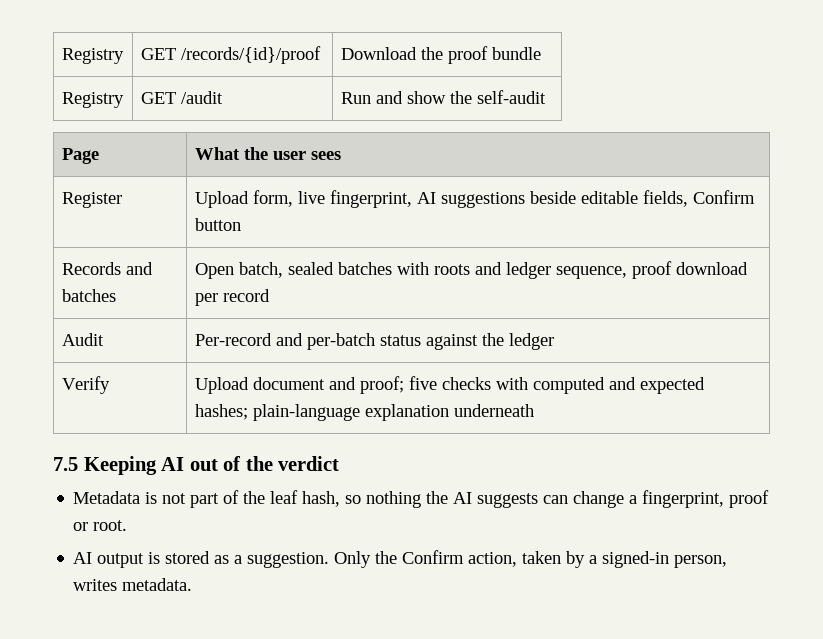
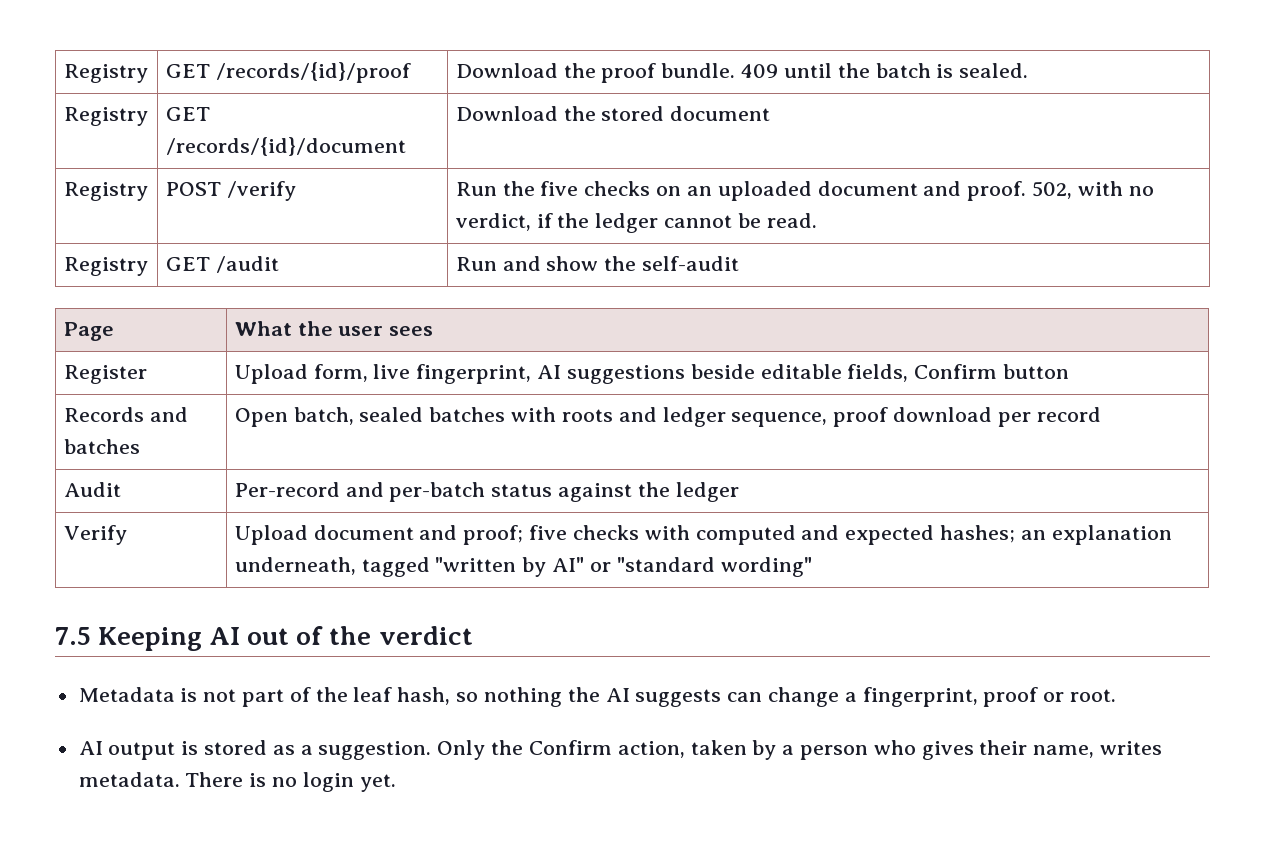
- Registry | GET /records/{id}/proof | Download the proof bundle
+ Registry | GET /records/{id}/proof | Download the proof bundle. 409 until the batch is sealed.
+ Registry | GET /records/{id}/document | Download the stored document
+ Registry | POST /verify | Run the five checks on an uploaded document and proof. 502, with no verdict, if the ledger cannot be read.
- Verify | Upload document and proof; five checks with computed and expected hashes; plain-language explanation underneath
+ Verify | Upload document and proof; five checks with computed and expected hashes; an explanation underneath, tagged "written by AI" or "standard wording"
- Only the Confirm action, taken by a signed-in person, writes metadata.
+ Only the Confirm action, taken by a person who gives their name, writes metadata. There is no login yet.

